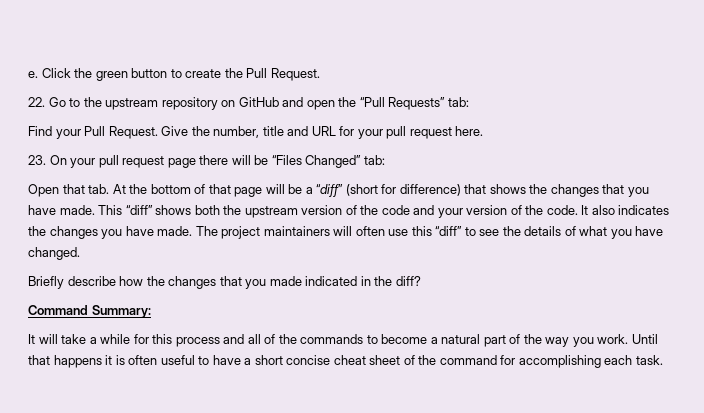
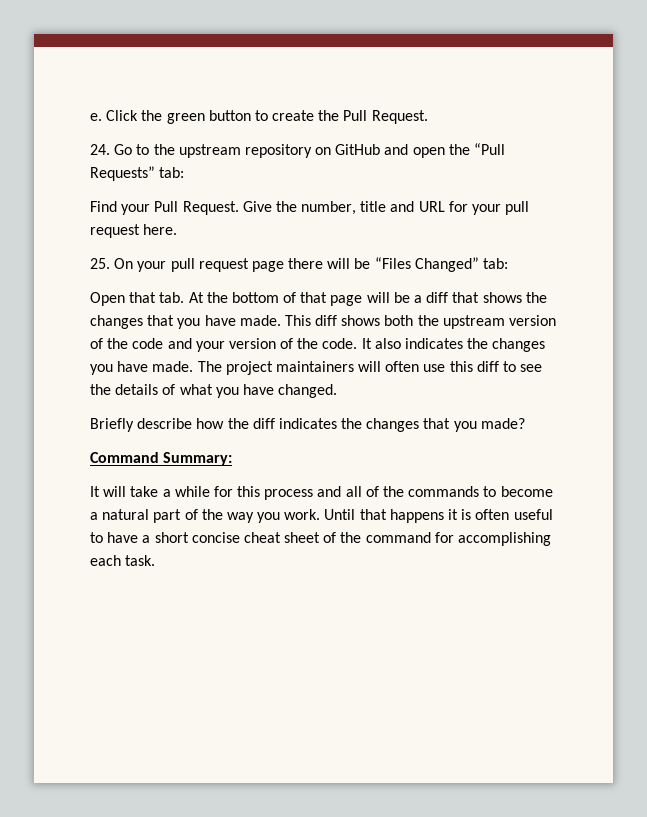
- 22. Go to the upstream repository on GitHub and open the “Pull Requests” tab:
+ 24. Go to the upstream repository on GitHub and open the “Pull Requests” tab:
- 23. On your pull request page there will be “Files Changed” tab:
+ 25. On your pull request page there will be “Files Changed” tab:
- Open that tab. At the bottom of that page will be a “diff” (short for difference) that shows the changes that you have made.
+ Open that tab. At the bottom of that page will be a diff that shows the changes that you have made.
- This “diff” shows both the upstream version of the code and your version of the code.
+ This diff shows both the upstream version of the code and your version of the code.
- The project maintainers will often use this “diff” to see the details of what you have changed.
+ The project maintainers will often use this diff to see the details of what you have changed.
- Briefly describe how the changes that you made indicated in the diff?
+ Briefly describe how the diff indicates the changes that you made?

